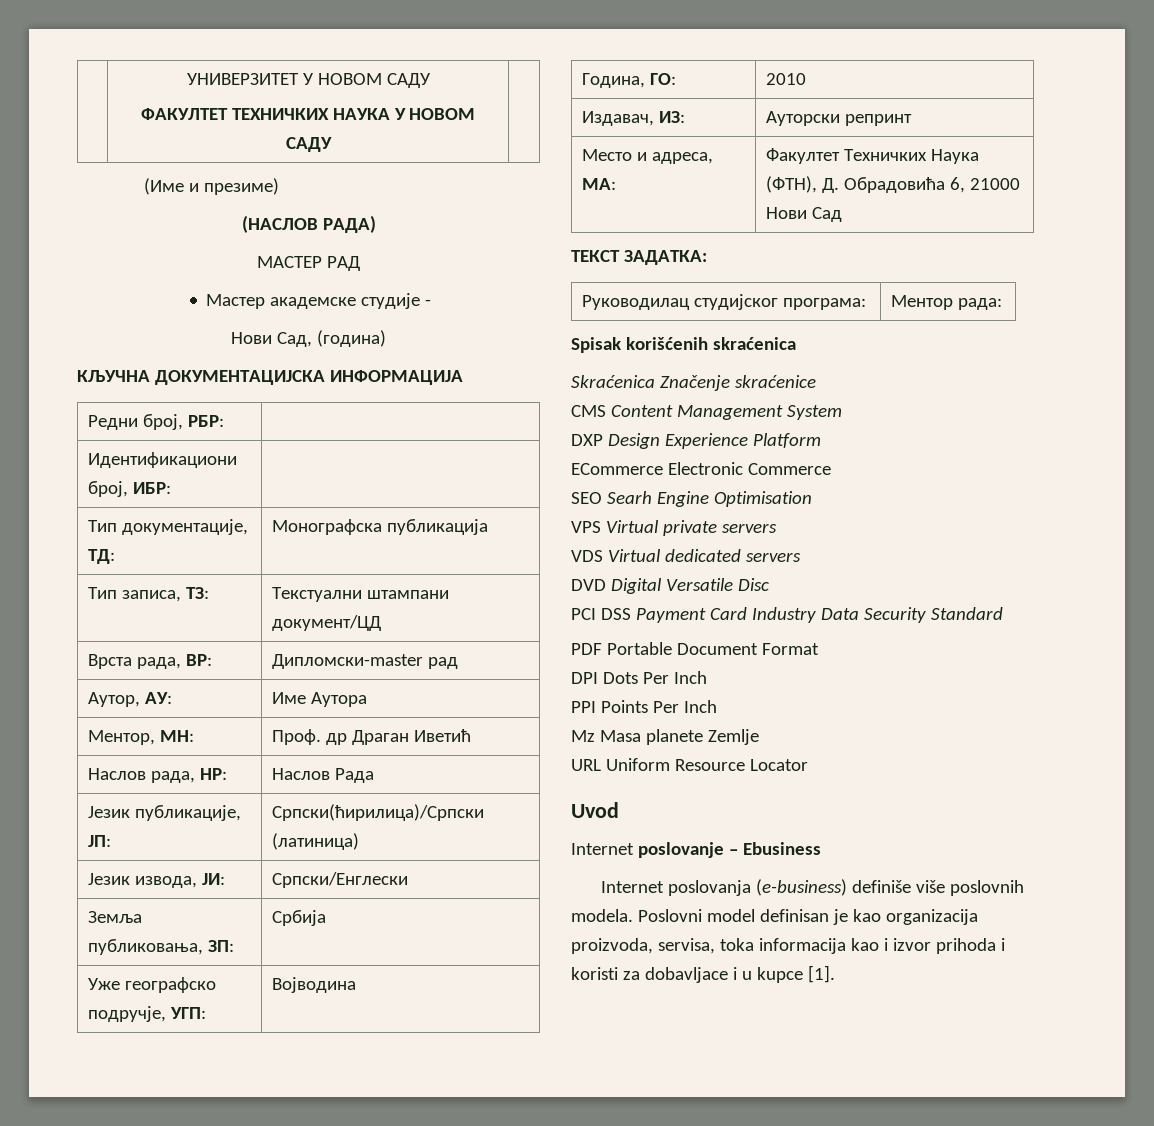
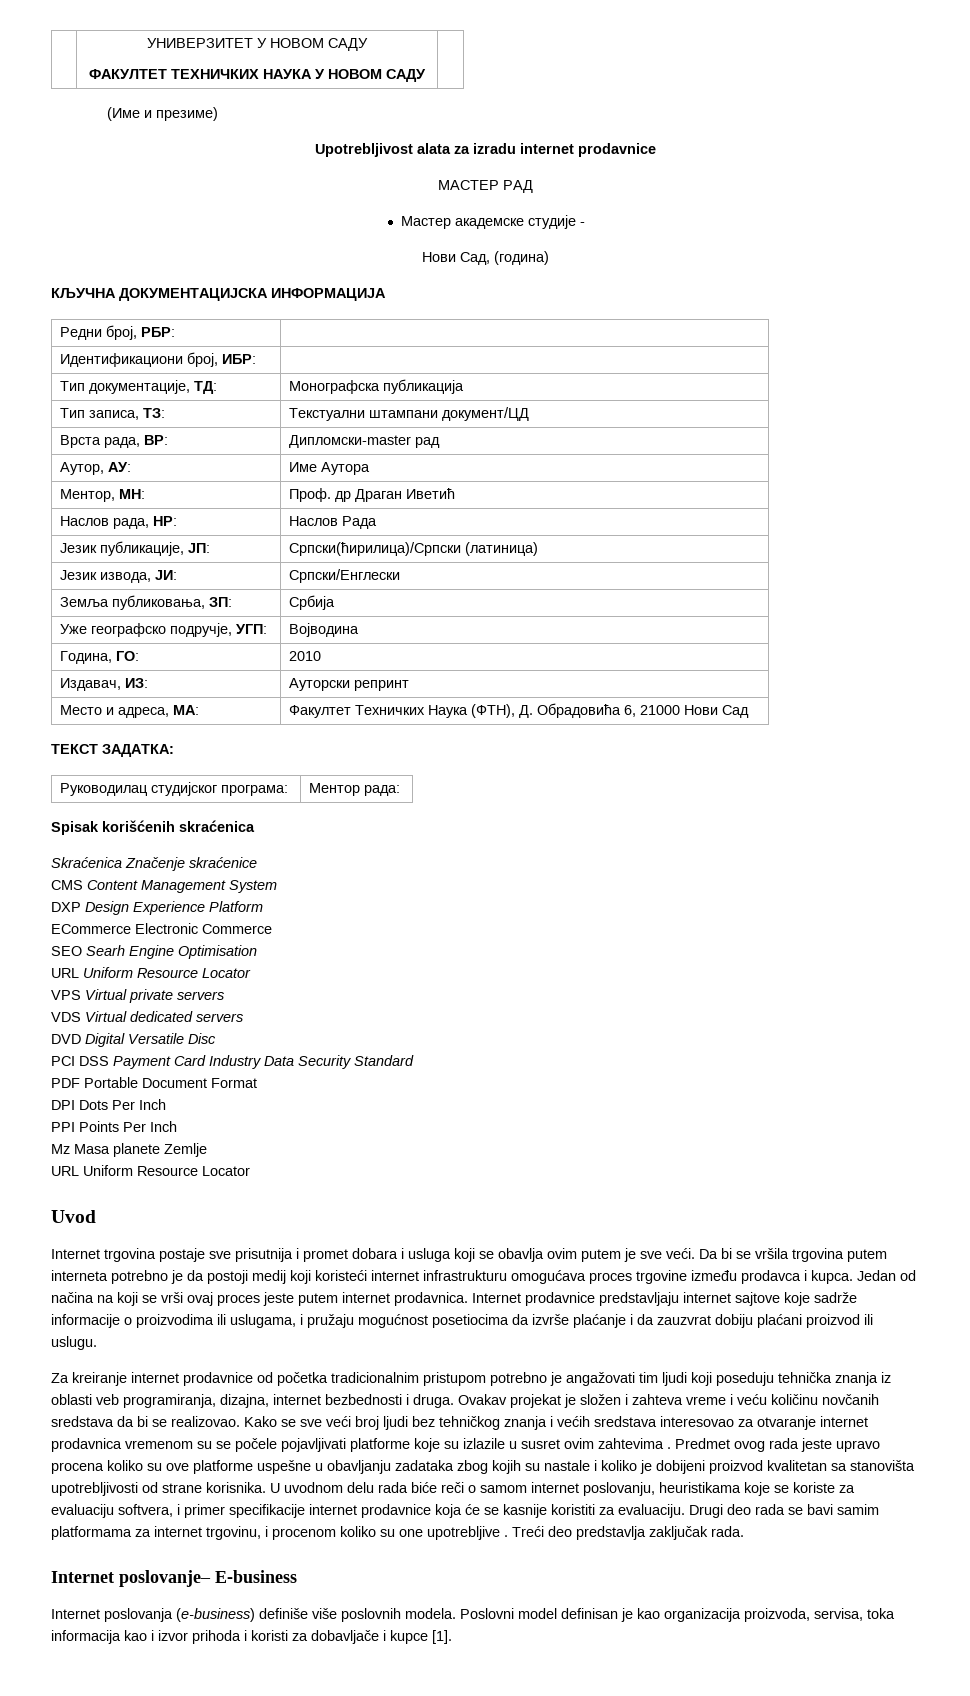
- (НАСЛОВ РАДА)
+ Upotrebljivost alata za izradu internet prodavnice
  SEO Searh Engine Optimisation
+ URL Uniform Resource Locator
- Internet poslovanje – Ebusiness
+ Internet trgovina postaje sve prisutnija i promet dobara i usluga koji se obavlja ovim putem je sve veći. Da bi se vršila trgovina putem interneta potrebno je da postoji medij koji koristeći internet infrastrukturu omogućava proces trgovine između prodavca i kupca. Jedan od načina na koji se vrši ovaj proces jeste putem internet prodavnica. Internet prodavnice predstavljaju internet sajtove koje sadrže informacije o proizvodima ili uslugama, i pružaju mogućnost posetiocima da izvrše plaćanje i da zauzvrat dobiju plaćani proizvod ili uslugu.
+ Za kreiranje internet prodavnice od početka tradicionalnim pristupom potrebno je angažovati tim ljudi koji poseduju tehnička znanja iz oblasti veb programiranja, dizajna, internet bezbednosti i druga. Ovakav projekat je složen i zahteva vreme i veću količinu novčanih sredstava da bi se realizovao. Kako se sve veći broj ljudi bez tehničkog znanja i većih sredstava interesovao za otvaranje internet prodavnica vremenom su se počele pojavljivati platforme koje su izlazile u susret ovim zahtevima . Predmet ovog rada jeste upravo procena koliko su ove platforme uspešne u obavljanju zadataka zbog kojih su nastale i koliko je dobijeni proizvod kvalitetan sa stanovišta upotrebljivosti od strane korisnika. U uvodnom delu rada biće reči o samom internet poslovanju, heuristikama koje se koriste za evaluaciju softvera, i primer specifikacije internet prodavnice koja će se kasnije koristiti za evaluaciju. Drugi deo rada se bavi samim platformama za internet trgovinu, i procenom koliko su one upotrebljive . Treći deo predstavlja zaključak rada.
+ Internet poslovanje– E-business
- Poslovni model definisan je kao organizacija proizvoda, servisa, toka informacija kao i izvor prihoda i koristi za dobavljace i u kupce [1].
+ Poslovni model definisan je kao organizacija proizvoda, servisa, toka informacija kao i izvor prihoda i koristi za dobavljače i kupce [1].

